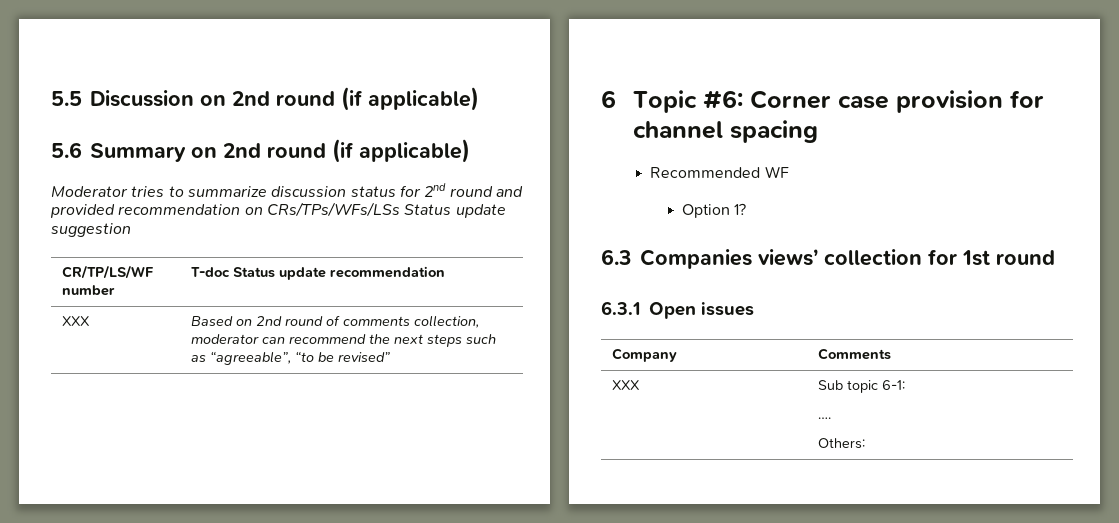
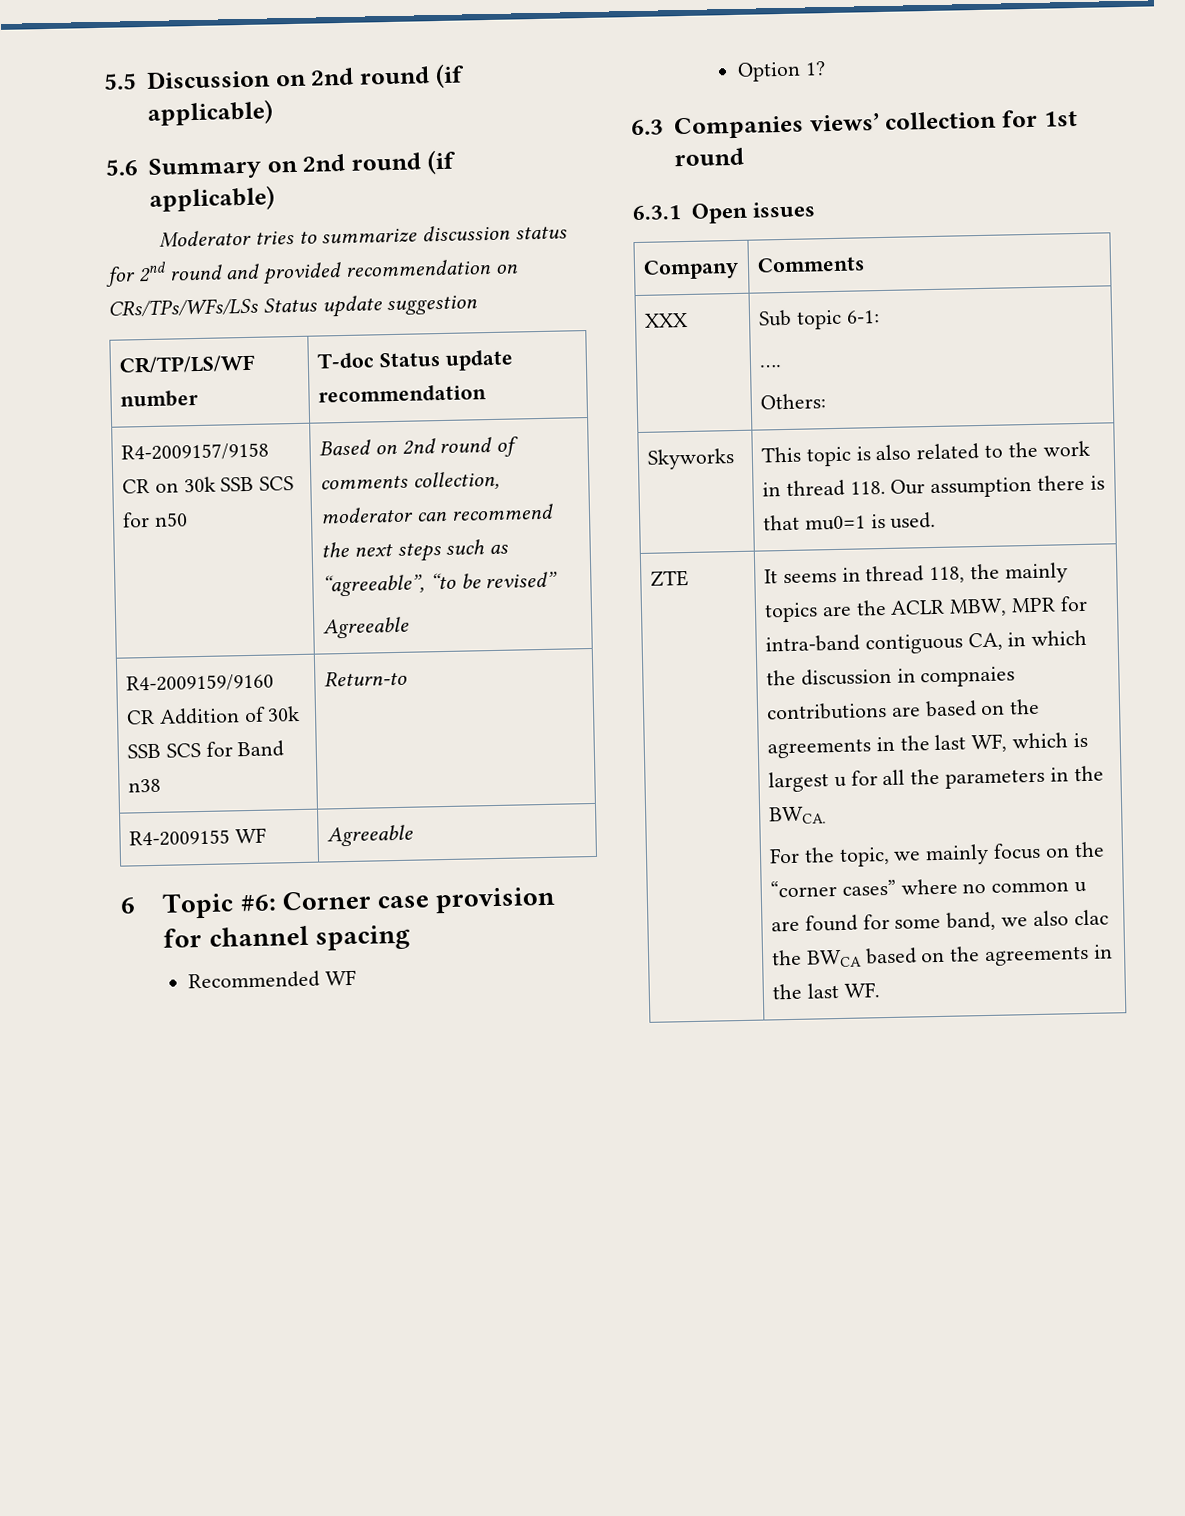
- XXX | Based on 2nd round of comments collection, moderator can recommend the next steps such as “agreeable”, “to be revised”
+ R4-2009157/9158 CR on 30k SSB SCS for n50 | Based on 2nd round of comments collection, moderator can recommend the next steps such as “agreeable”, “to be revised”
+ Agreeable
+ R4-2009159/9160 CR Addition of 30k SSB SCS for Band n38 | Return-to
+ R4-2009155 WF | Agreeable
+ Skyworks | This topic is also related to the work in thread 118. Our assumption there is that mu0=1 is used.
+ ZTE | It seems in thread 118, the mainly topics are the ACLR MBW, MPR for intra-band contiguous CA, in which the discussion in compnaies contributions are based on the agreements in the last WF, which is largest u for all the parameters in the BWCA.
+ For the topic, we mainly focus on the “corner cases” where no common u are found for some band, we also clac the BWCA based on the agreements in the last WF.

